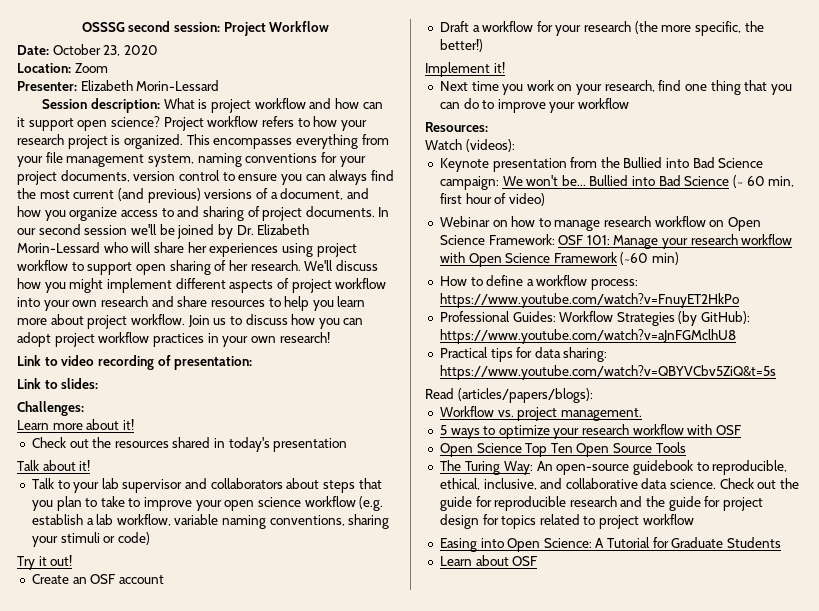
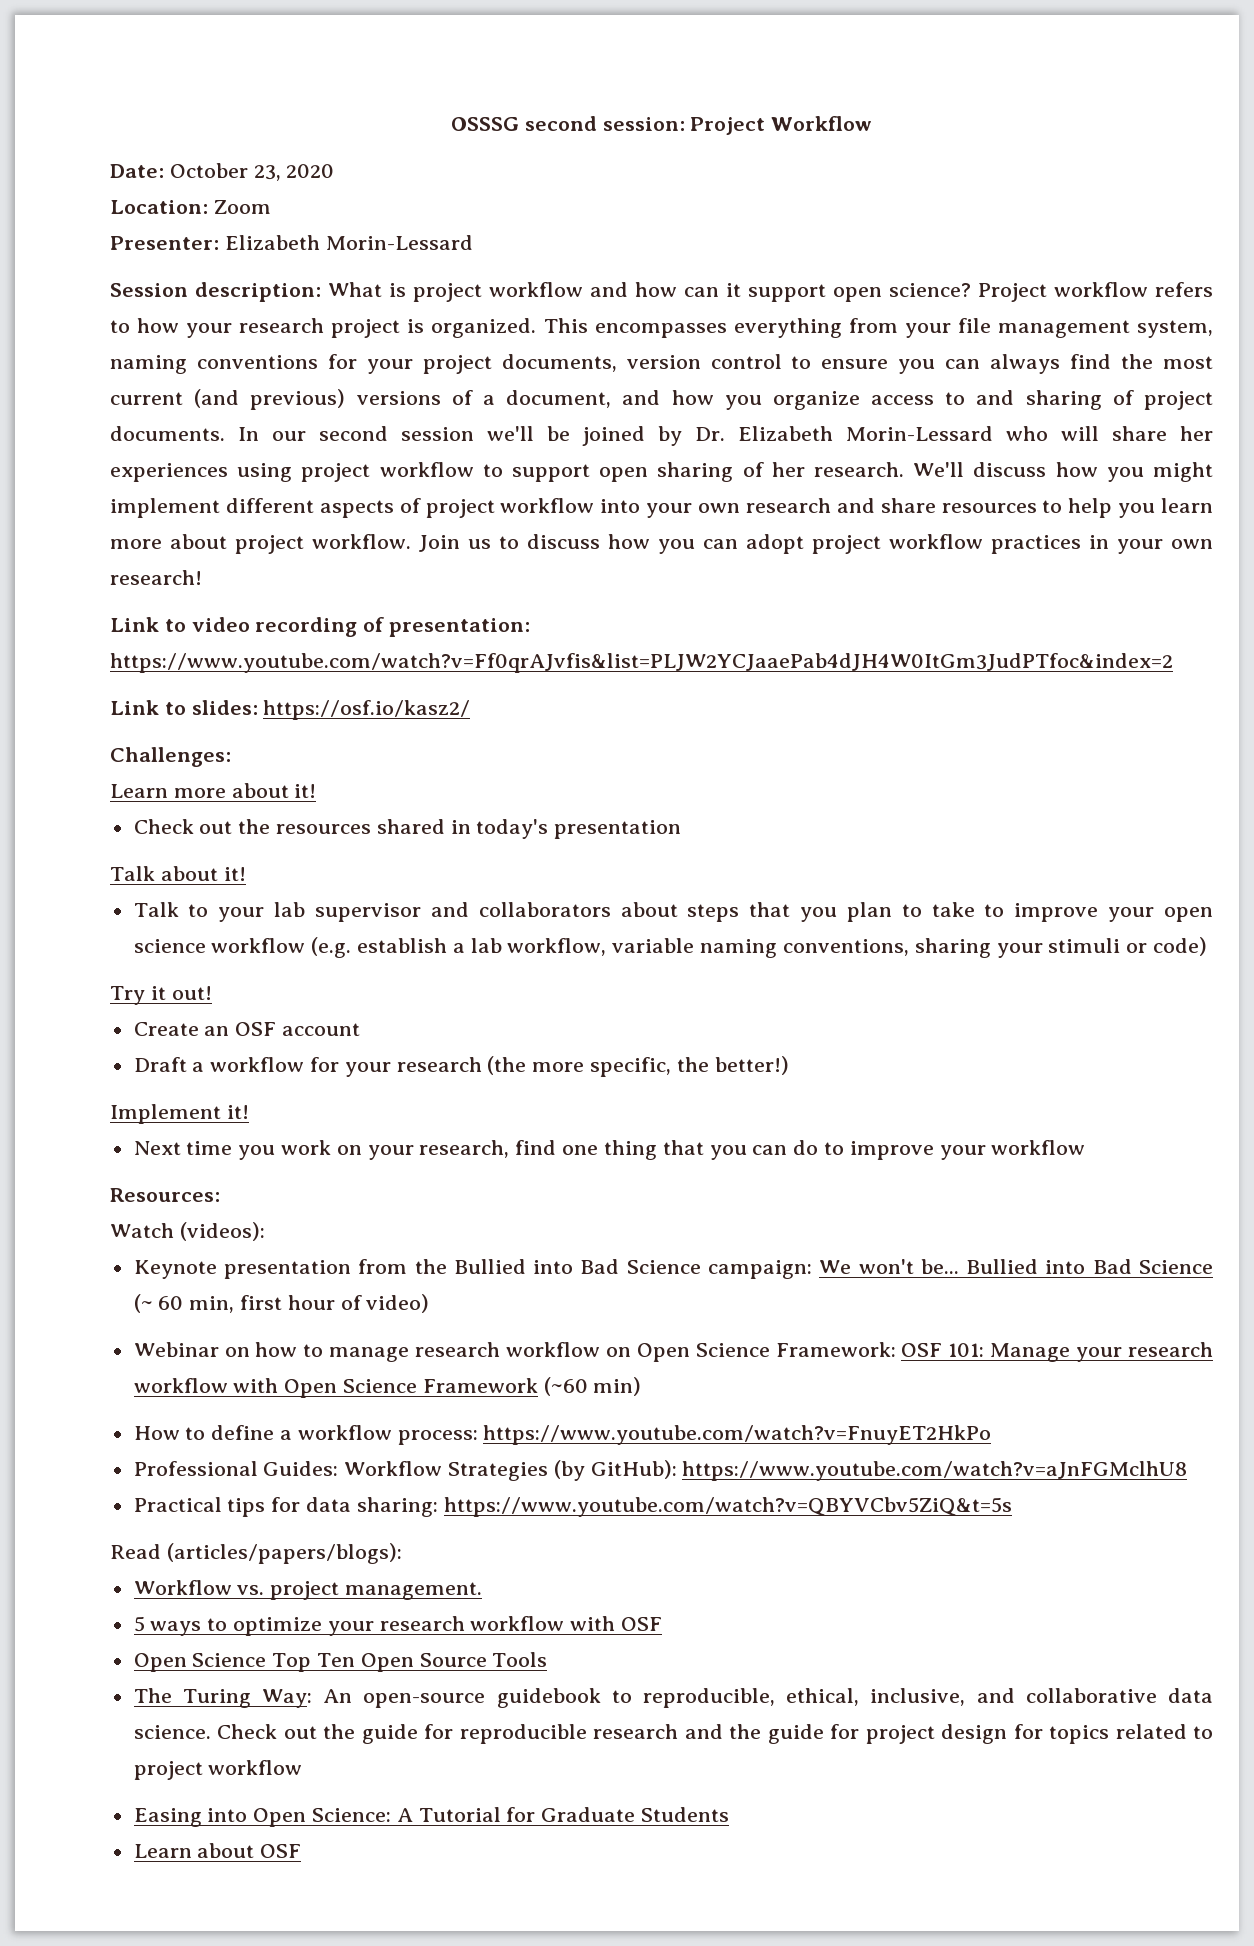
- Link to video recording of presentation:
+ Link to video recording of presentation: https://www.youtube.com/watch?v=Ff0qrAJvfis&list=PLJW2YCJaaePab4dJH4W0ItGm3JudPTfoc&index=2
- Link to slides:
+ Link to slides: https://osf.io/kasz2/

